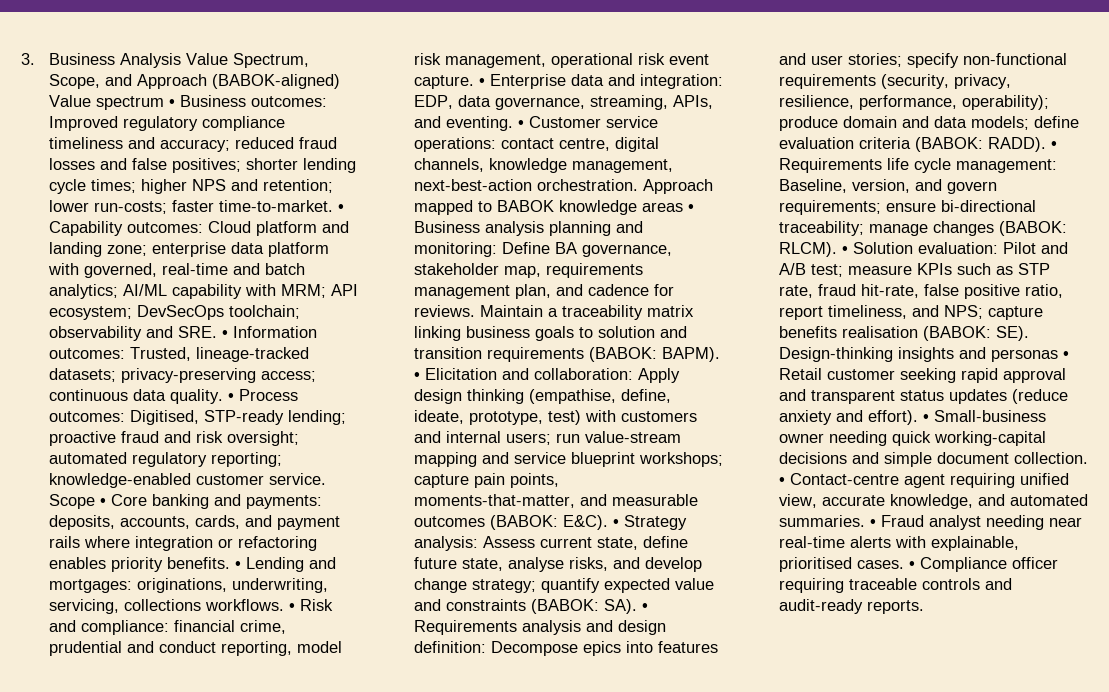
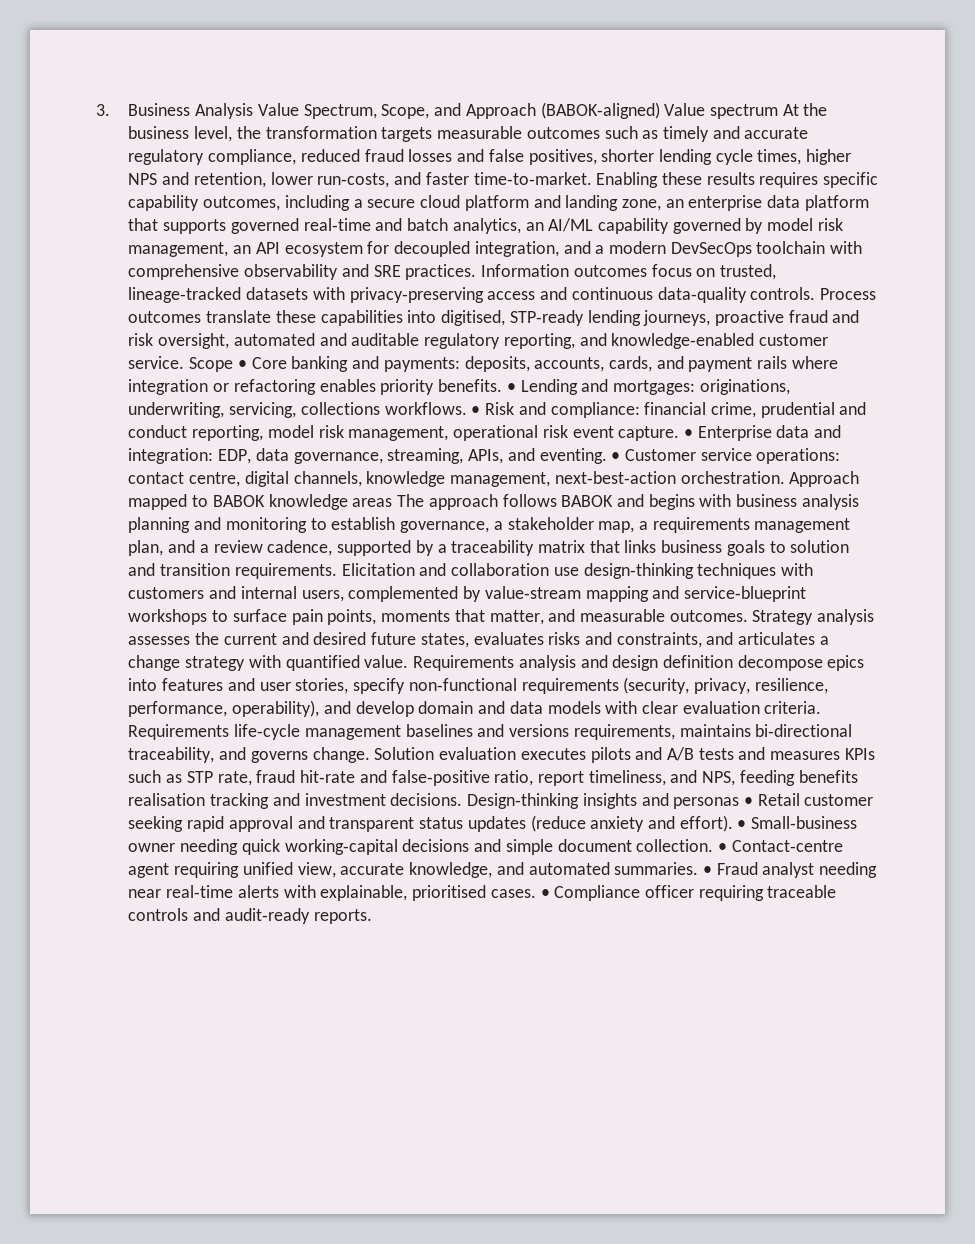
- 3. Business Analysis Value Spectrum, Scope, and Approach (BABOK‑aligned) Value spectrum • Business outcomes: Improved regulatory compliance timeliness and accuracy; reduced fraud losses and false positives; shorter lending cycle times; higher NPS and retention; lower run‑costs; faster time‑to‑market. • Capability outcomes: Cloud platform and landing zone; enterprise data platform with governed, real‑time and batch analytics; AI/ML capability with MRM; API ecosystem; DevSecOps toolchain; observability and SRE. • Information outcomes: Trusted, lineage‑tracked datasets; privacy‑preserving access; continuous data quality. • Process outcomes: Digitised, STP‑ready lending; proactive fraud and risk oversight; automated regulatory reporting; knowledge‑enabled customer service.
+ 3. Business Analysis Value Spectrum, Scope, and Approach (BABOK‑aligned) Value spectrum At the business level, the transformation targets measurable outcomes such as timely and accurate regulatory compliance, reduced fraud losses and false positives, shorter lending cycle times, higher NPS and retention, lower run‑costs, and faster time‑to‑market. Enabling these results requires specific capability outcomes, including a secure cloud platform and landing zone, an enterprise data platform that supports governed real‑time and batch analytics, an AI/ML capability governed by model risk management, an API ecosystem for decoupled integration, and a modern DevSecOps toolchain with comprehensive observability and SRE practices. Information outcomes focus on trusted, lineage‑tracked datasets with privacy‑preserving access and continuous data‑quality controls. Process outcomes translate these capabilities into digitised, STP‑ready lending journeys, proactive fraud and risk oversight, automated and auditable regulatory reporting, and knowledge‑enabled customer service.
- Approach mapped to BABOK knowledge areas • Business analysis planning and monitoring: Define BA governance, stakeholder map, requirements management plan, and cadence for reviews. Maintain a traceability matrix linking business goals to solution and transition requirements (BABOK: BAPM). • Elicitation and collaboration: Apply design thinking (empathise, define, ideate, prototype, test) with customers and internal users; run value‑stream mapping and service blueprint workshops; capture pain points, moments‑that‑matter, and measurable outcomes (BABOK: E&C). • Strategy analysis: Assess current state, define future state, analyse risks, and develop change strategy; quantify expected value and constraints (BABOK: SA). • Requirements analysis and design definition: Decompose epics into features and user stories; specify non‑functional requirements (security, privacy, resilience, performance, operability); produce domain and data models; define evaluation criteria (BABOK: RADD). • Requirements life cycle management: Baseline, version, and govern requirements; ensure bi‑directional traceability; manage changes (BABOK: RLCM). • Solution evaluation: Pilot and A/B test; measure KPIs such as STP rate, fraud hit‑rate, false positive ratio, report timeliness, and NPS; capture benefits realisation (BABOK: SE). Design‑thinking insights and personas • Retail customer seeking rapid approval and transparent status updates (reduce anxiety and effort).
+ Approach mapped to BABOK knowledge areas The approach follows BABOK and begins with business analysis planning and monitoring to establish governance, a stakeholder map, a requirements management plan, and a review cadence, supported by a traceability matrix that links business goals to solution and transition requirements. Elicitation and collaboration use design‑thinking techniques with customers and internal users, complemented by value‑stream mapping and service‑blueprint workshops to surface pain points, moments that matter, and measurable outcomes. Strategy analysis assesses the current and desired future states, evaluates risks and constraints, and articulates a change strategy with quantified value. Requirements analysis and design definition decompose epics into features and user stories, specify non‑functional requirements (security, privacy, resilience, performance, operability), and develop domain and data models with clear evaluation criteria. Requirements life‑cycle management baselines and versions requirements, maintains bi‑directional traceability, and governs change. Solution evaluation executes pilots and A/B tests and measures KPIs such as STP rate, fraud hit‑rate and false‑positive ratio, report timeliness, and NPS, feeding benefits realisation tracking and investment decisions. Design‑thinking insights and personas • Retail customer seeking rapid approval and transparent status updates (reduce anxiety and effort).

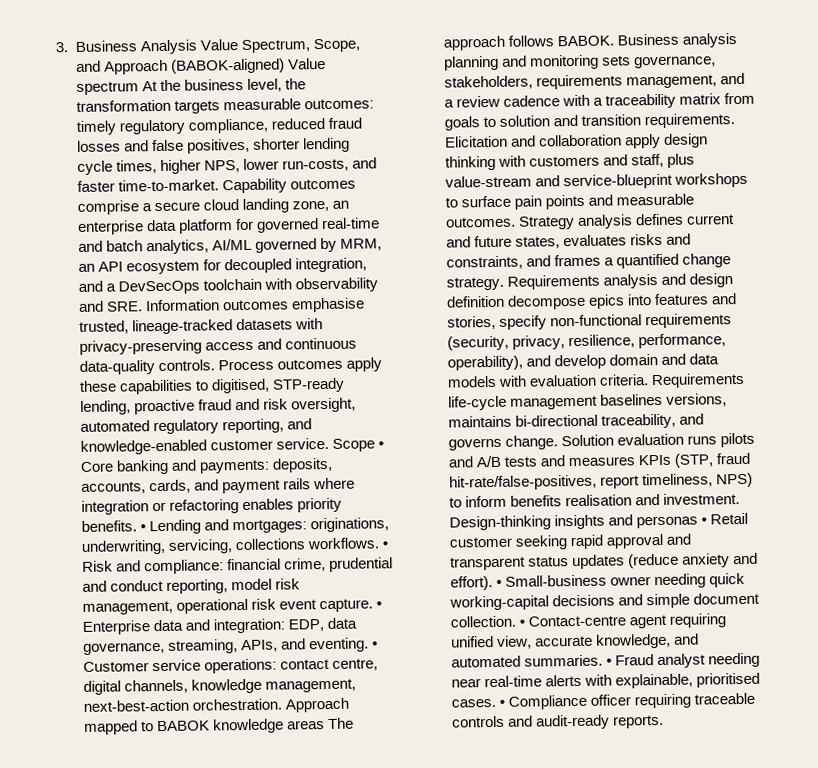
- 3. Business Analysis Value Spectrum, Scope, and Approach (BABOK‑aligned) Value spectrum At the business level, the transformation targets measurable outcomes such as timely and accurate regulatory compliance, reduced fraud losses and false positives, shorter lending cycle times, higher NPS and retention, lower run‑costs, and faster time‑to‑market.
+ 3. Business Analysis Value Spectrum, Scope, and Approach (BABOK‑aligned) Value spectrum At the business level, the transformation targets measurable outcomes: timely regulatory compliance, reduced fraud losses and false positives, shorter lending cycle times, higher NPS, lower run‑costs, and faster time‑to‑market.
- Enabling these results requires specific capability outcomes, including a secure cloud platform and landing zone, an enterprise data platform that supports governed real‑time and batch analytics, an AI/ML capability governed by model risk management, an API ecosystem for decoupled integration, and a modern DevSecOps toolchain with comprehensive observability and SRE practices. Information outcomes focus on trusted, lineage‑tracked datasets with privacy‑preserving access and continuous data‑quality controls.
+ Capability outcomes comprise a secure cloud landing zone, an enterprise data platform for governed real‑time and batch analytics, AI/ML governed by MRM, an API ecosystem for decoupled integration, and a DevSecOps toolchain with observability and SRE. Information outcomes emphasise trusted, lineage‑tracked datasets with privacy‑preserving access and continuous data‑quality controls.
- Process outcomes translate these capabilities into digitised, STP‑ready lending journeys, proactive fraud and risk oversight, automated and auditable regulatory reporting, and knowledge‑enabled customer service.
+ Process outcomes apply these capabilities to digitised, STP‑ready lending, proactive fraud and risk oversight, automated regulatory reporting, and knowledge‑enabled customer service.
- Approach mapped to BABOK knowledge areas The approach follows BABOK and begins with business analysis planning and monitoring to establish governance, a stakeholder map, a requirements management plan, and a review cadence, supported by a traceability matrix that links business goals to solution and transition requirements.
+ Approach mapped to BABOK knowledge areas The approach follows BABOK. Business analysis planning and monitoring sets governance, stakeholders, requirements management, and a review cadence with a traceability matrix from goals to solution and transition requirements.
- Elicitation and collaboration use design‑thinking techniques with customers and internal users, complemented by value‑stream mapping and service‑blueprint workshops to surface pain points, moments that matter, and measurable outcomes.
+ Elicitation and collaboration apply design thinking with customers and staff, plus value‑stream and service‑blueprint workshops to surface pain points and measurable outcomes.
- Strategy analysis assesses the current and desired future states, evaluates risks and constraints, and articulates a change strategy with quantified value.
+ Strategy analysis defines current and future states, evaluates risks and constraints, and frames a quantified change strategy.
- Requirements analysis and design definition decompose epics into features and user stories, specify non‑functional requirements (security, privacy, resilience, performance, operability), and develop domain and data models with clear evaluation criteria.
+ Requirements analysis and design definition decompose epics into features and stories, specify non‑functional requirements (security, privacy, resilience, performance, operability), and develop domain and data models with evaluation criteria.
- Requirements life‑cycle management baselines and versions requirements, maintains bi‑directional traceability, and governs change.
+ Requirements life‑cycle management baselines versions, maintains bi‑directional traceability, and governs change.
- Solution evaluation executes pilots and A/B tests and measures KPIs such as STP rate, fraud hit‑rate and false‑positive ratio, report timeliness, and NPS, feeding benefits realisation tracking and investment decisions.
+ Solution evaluation runs pilots and A/B tests and measures KPIs (STP, fraud hit‑rate/false‑positives, report timeliness, NPS) to inform benefits realisation and investment.

